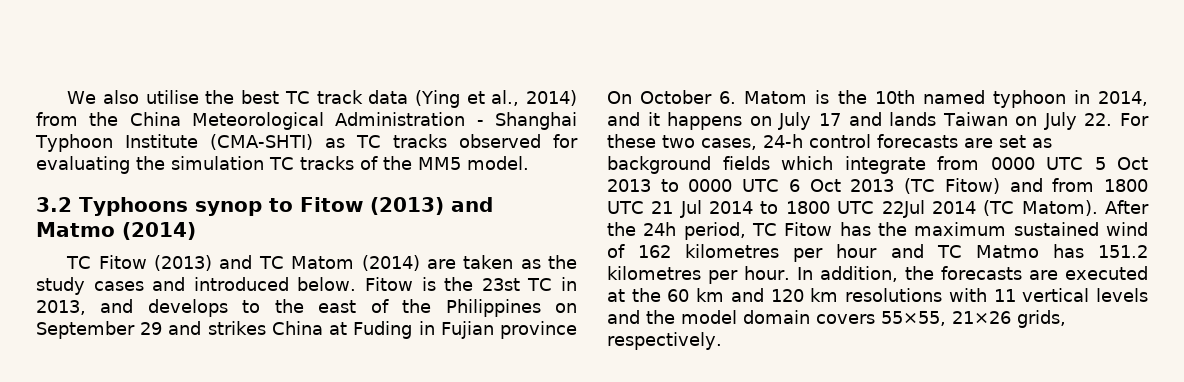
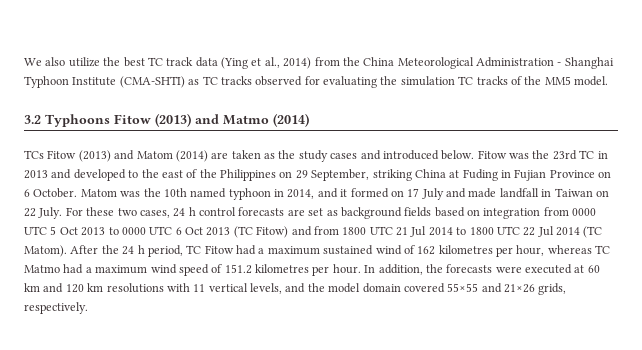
- We also utilise the best TC track data (Ying et al., 2014) from the China Meteorological Administration - Shanghai Typhoon Institute (CMA-SHTI) as TC tracks observed for evaluating the simulation TC tracks of the MM5 model.
+ We also utilize the best TC track data (Ying et al., 2014) from the China Meteorological Administration - Shanghai Typhoon Institute (CMA-SHTI) as TC tracks observed for evaluating the simulation TC tracks of the MM5 model.
- 3.2 Typhoons synop to Fitow (2013) and Matmo (2014)
+ 3.2 Typhoons Fitow (2013) and Matmo (2014)
- TC Fitow (2013) and TC Matom (2014) are taken as the study cases and introduced below.
+ TCs Fitow (2013) and Matom (2014) are taken as the study cases and introduced below.
- Fitow is the 23st TC in 2013, and develops to the east of the Philippines on September 29 and strikes China at Fuding in Fujian province On October 6. Matom is the 10th named typhoon in 2014, and it happens on July 17 and lands Taiwan on July 22. For these two cases, 24-h control forecasts are set as background fields which integrate from 0000 UTC 5 Oct 2013 to 0000 UTC 6 Oct 2013 (TC Fitow) and from 1800 UTC 21 Jul 2014 to 1800 UTC 22Jul 2014 (TC Matom).
+ Fitow was the 23rd TC in 2013 and developed to the east of the Philippines on 29 September, striking China at Fuding in Fujian Province on 6 October. Matom was the 10th named typhoon in 2014, and it formed on 17 July and made landfall in Taiwan on 22 July. For these two cases, 24 h control forecasts are set as background fields based on integration from 0000 UTC 5 Oct 2013 to 0000 UTC 6 Oct 2013 (TC Fitow) and from 1800 UTC 21 Jul 2014 to 1800 UTC 22 Jul 2014 (TC Matom).
- After the 24h period, TC Fitow has the maximum sustained wind of 162 kilometres per hour and TC Matmo has 151.2 kilometres per hour.
+ After the 24 h period, TC Fitow had a maximum sustained wind of 162 kilometres per hour, whereas TC Matmo had a maximum wind speed of 151.2 kilometres per hour.
- In addition, the forecasts are executed at the 60 km and 120 km resolutions with 11 vertical levels and the model domain covers 55×55, 21×26 grids, respectively.
+ In addition, the forecasts were executed at 60 km and 120 km resolutions with 11 vertical levels, and the model domain covered 55×55 and 21×26 grids, respectively.

